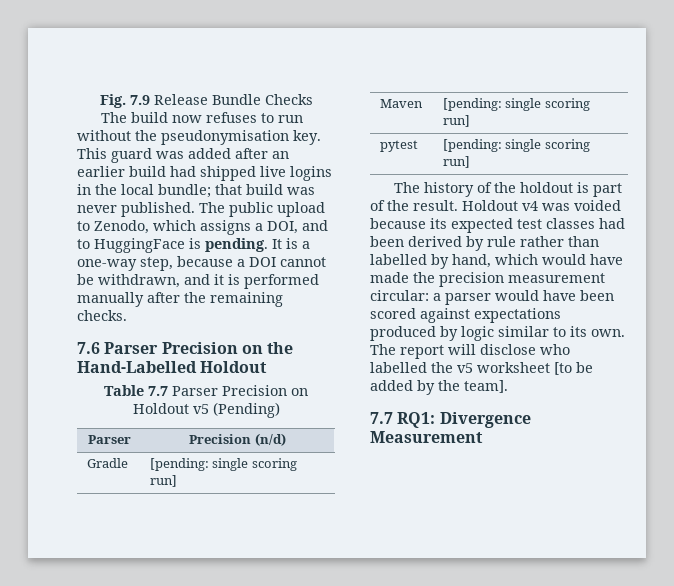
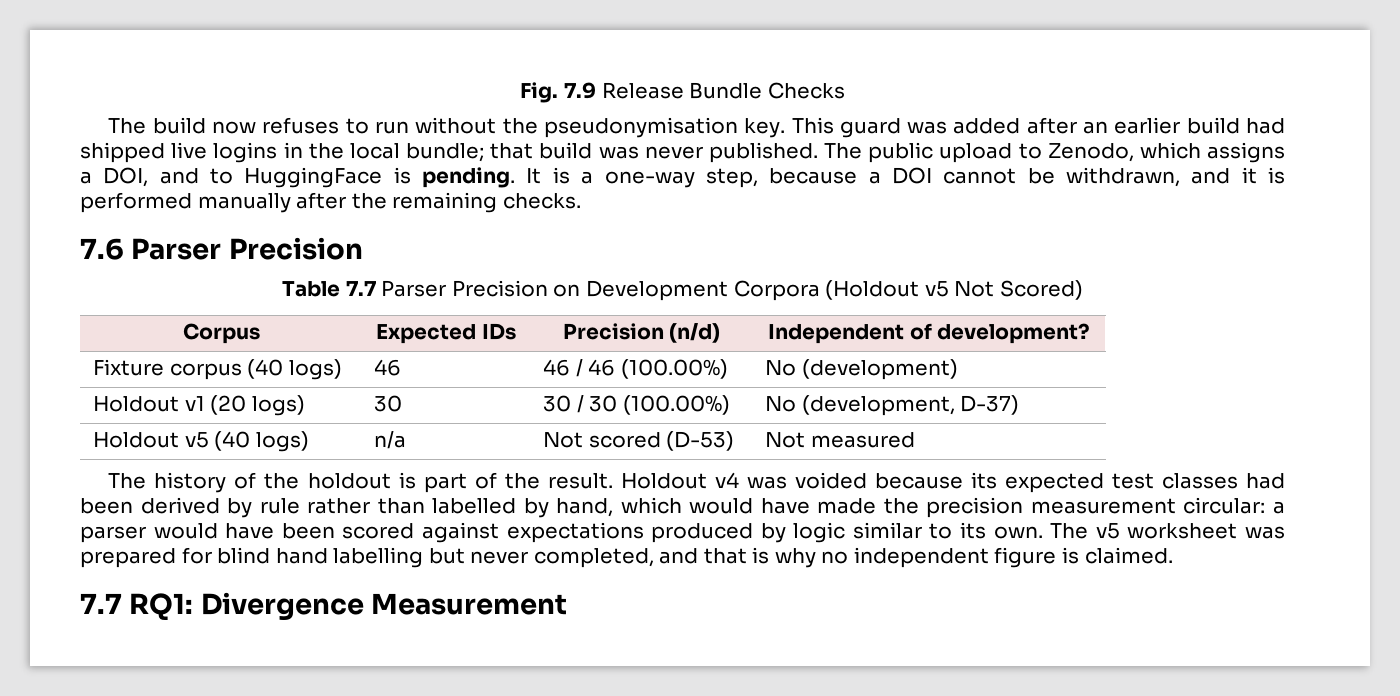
- 7.6 Parser Precision on the Hand-Labelled Holdout
+ 7.6 Parser Precision
- Table 7.7 Parser Precision on Holdout v5 (Pending)
- Parser | Precision (n/d)
- Gradle | [pending: single scoring run]
- Maven | [pending: single scoring run]
- pytest | [pending: single scoring run]
+ Table 7.7 Parser Precision on Development Corpora (Holdout v5 Not Scored)
+ Corpus | Expected IDs | Precision (n/d) | Independent of development?
+ Fixture corpus (40 logs) | 46 | 46 / 46 (100.00%) | No (development)
+ Holdout v1 (20 logs) | 30 | 30 / 30 (100.00%) | No (development, D-37)
+ Holdout v5 (40 logs) | n/a | Not scored (D-53) | Not measured
- The report will disclose who labelled the v5 worksheet [to be added by the team].
+ The v5 worksheet was prepared for blind hand labelling but never completed, and that is why no independent figure is claimed.

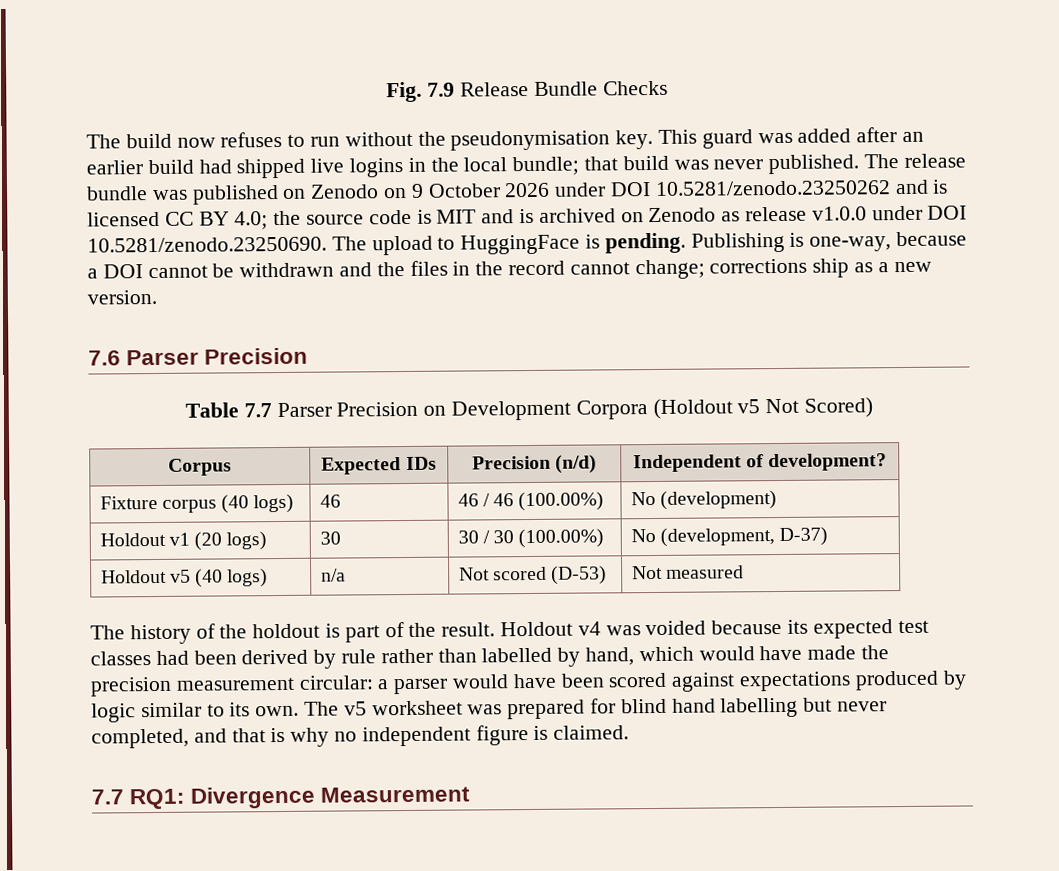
- The public upload to Zenodo, which assigns a DOI, and to HuggingFace is pending. It is a one-way step, because a DOI cannot be withdrawn, and it is performed manually after the remaining checks.
+ The release bundle was published on Zenodo on 9 October 2026 under DOI 10.5281/zenodo.23250262 and is licensed CC BY 4.0; the source code is MIT and is archived on Zenodo as release v1.0.0 under DOI 10.5281/zenodo.23250690. The upload to HuggingFace is pending. Publishing is one-way, because a DOI cannot be withdrawn and the files in the record cannot change; corrections ship as a new version.

